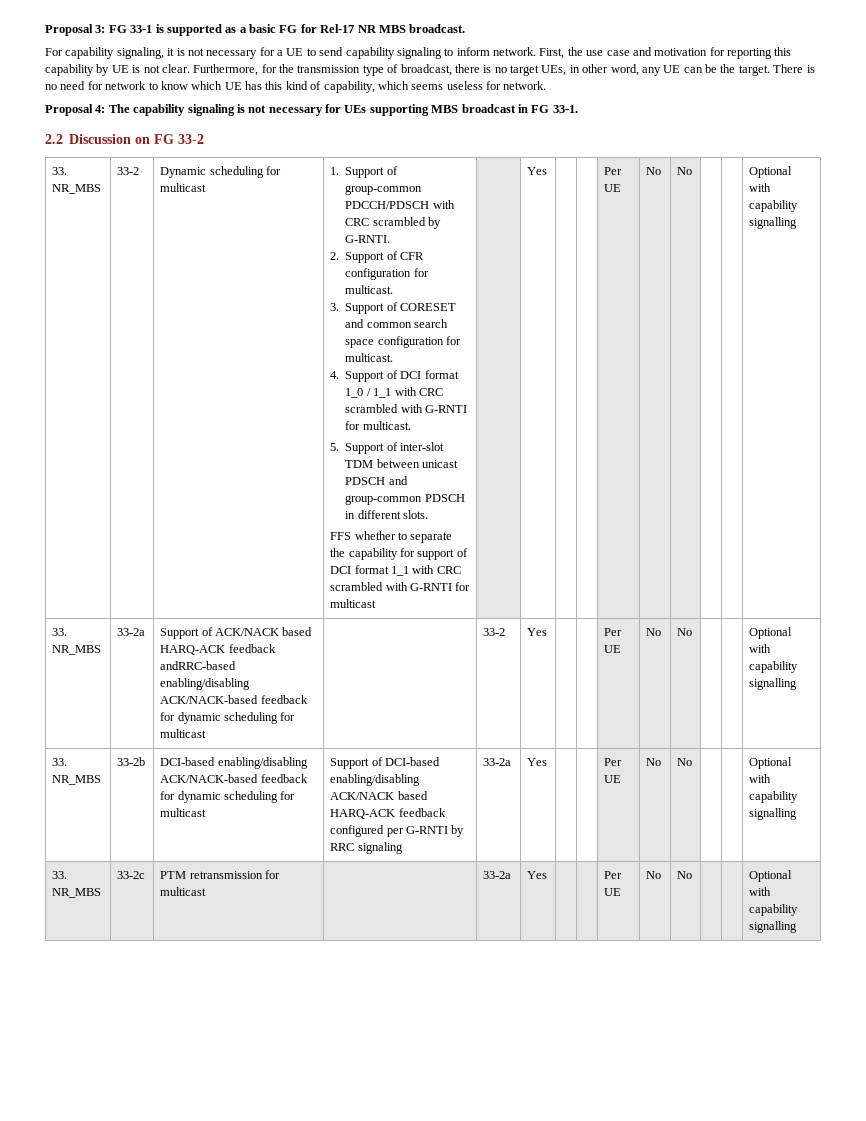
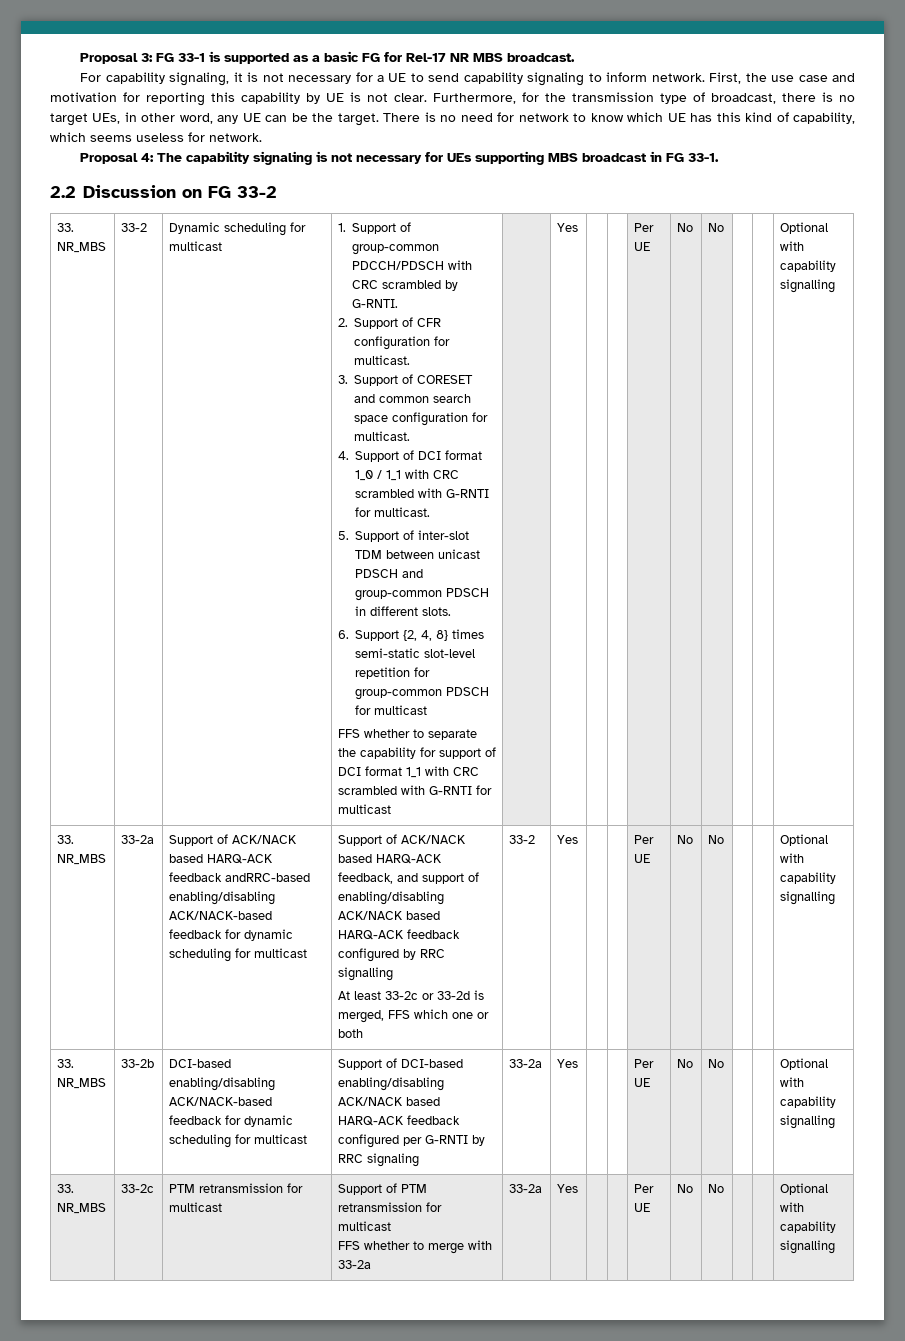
+ 6. Support {2, 4, 8} times semi-static slot-level repetition for group-common PDSCH for multicast
+ Support of ACK/NACK based HARQ-ACK feedback, and support of enabling/disabling ACK/NACK based HARQ-ACK feedback configured by RRC signalling
+ At least 33-2c or 33-2d is merged, FFS which one or both
- 33. NR_MBS | 33-2c | PTM retransmission for multicast | | 33-2a | Yes | | | Per UE | No | No | | | Optional with capability signalling
+ 33. NR_MBS | 33-2c | PTM retransmission for multicast | Support of PTM retransmission for multicast
+ FFS whether to merge with 33-2a | 33-2a | Yes | | | Per UE | No | No | | | Optional with capability signalling

